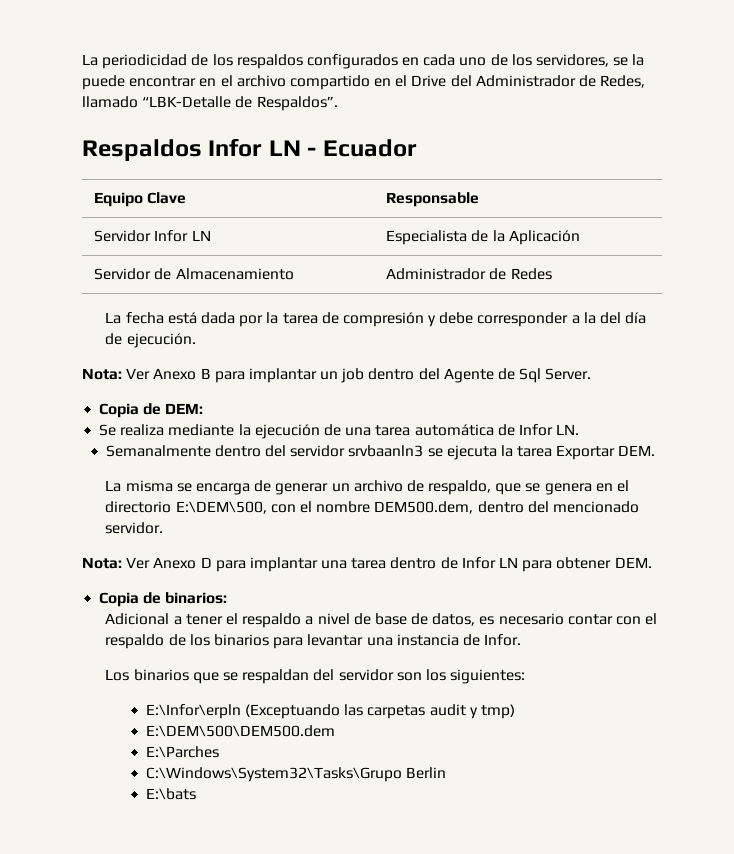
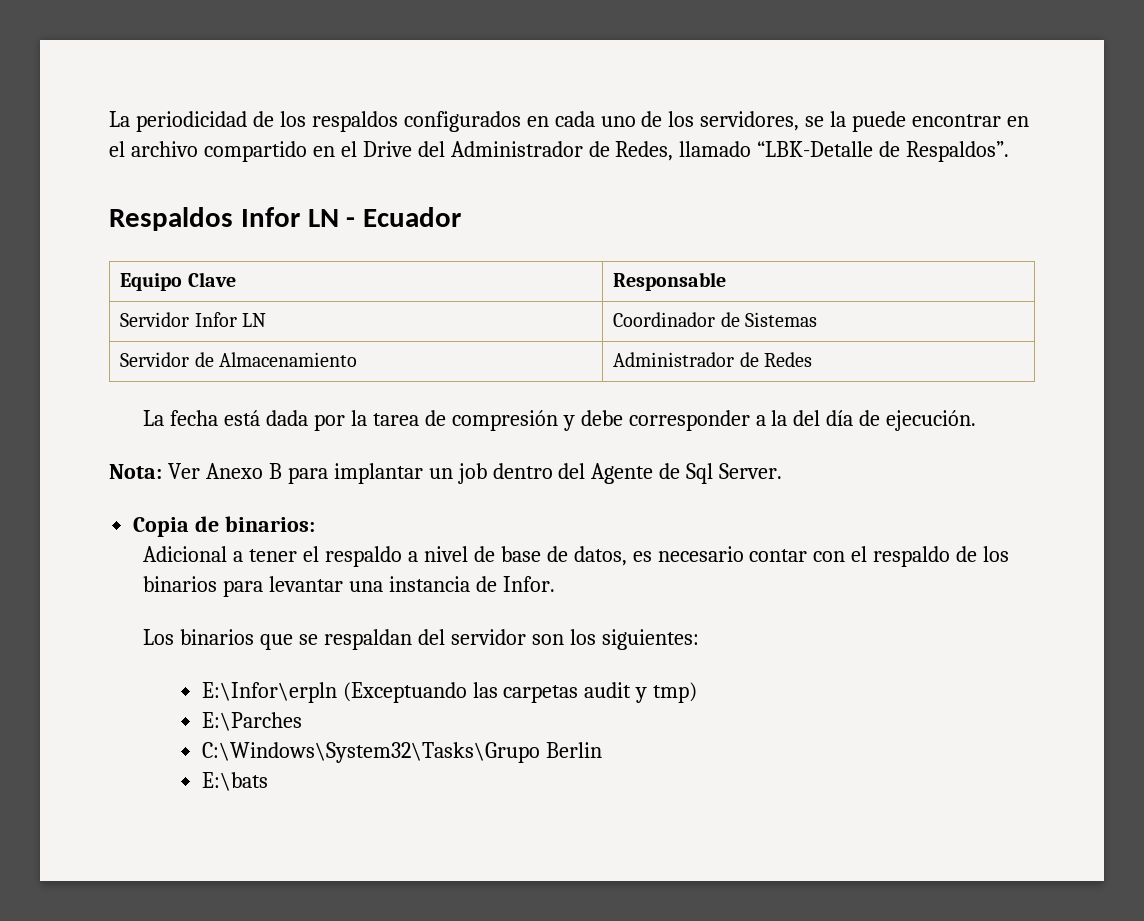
- Servidor Infor LN | Especialista de la Aplicación
+ Servidor Infor LN | Coordinador de Sistemas
- Copia de DEM:
- Se realiza mediante la ejecución de una tarea automática de Infor LN.
- Semanalmente dentro del servidor srvbaanln3 se ejecuta la tarea Exportar DEM.
- La misma se encarga de generar un archivo de respaldo, que se genera en el directorio E:\DEM\500, con el nombre DEM500.dem, dentro del mencionado servidor.
- Nota: Ver Anexo D para implantar una tarea dentro de Infor LN para obtener DEM.
- E:\DEM\500\DEM500.dem

